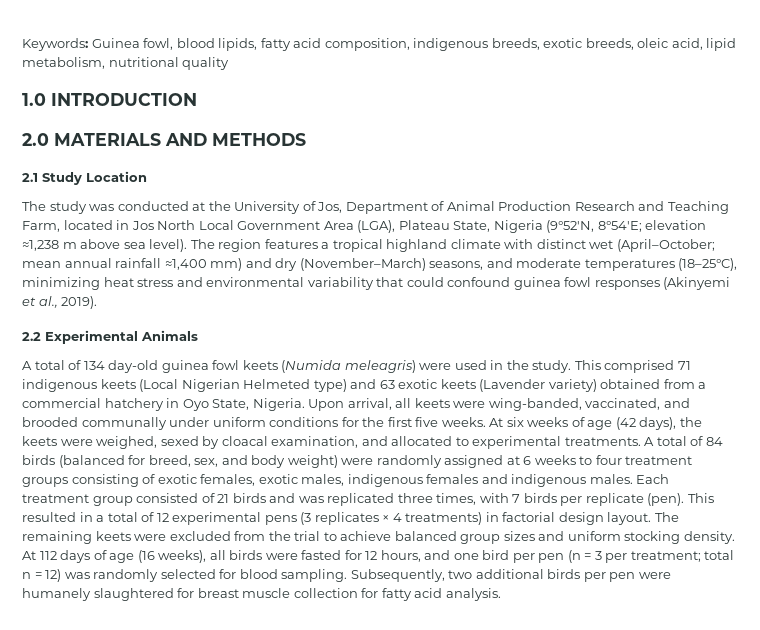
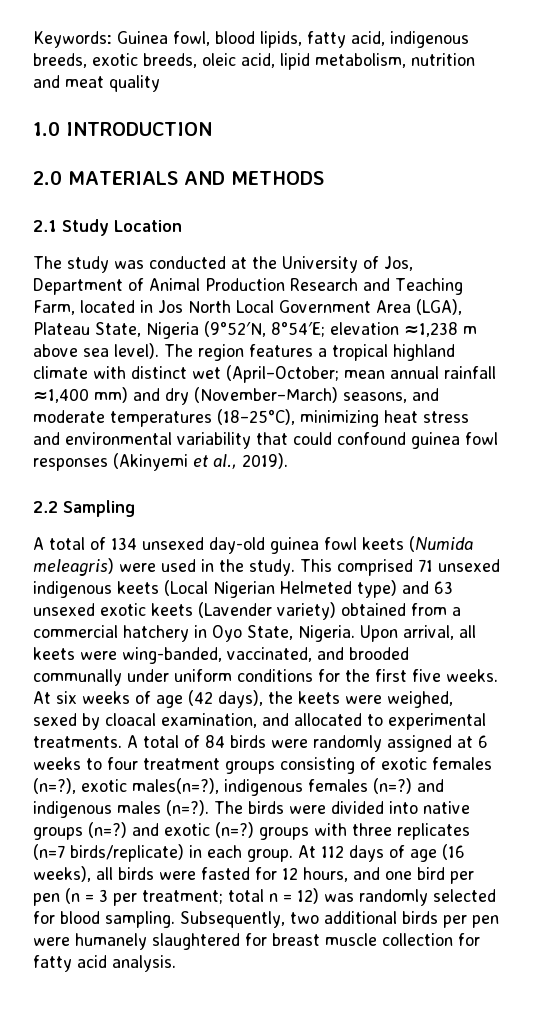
- Keywords: Guinea fowl, blood lipids, fatty acid composition, indigenous breeds, exotic breeds, oleic acid, lipid metabolism, nutritional quality
+ Keywords: Guinea fowl, blood lipids, fatty acid, indigenous breeds, exotic breeds, oleic acid, lipid metabolism, nutrition and meat quality
- 2.2 Experimental Animals
+ 2.2 Sampling
- A total of 134 day-old guinea fowl keets (Numida meleagris) were used in the study.
+ A total of 134 unsexed day-old guinea fowl keets (Numida meleagris) were used in the study.
- This comprised 71 indigenous keets (Local Nigerian Helmeted type) and 63 exotic keets (Lavender variety) obtained from a commercial hatchery in Oyo State, Nigeria.
+ This comprised 71 unsexed indigenous keets (Local Nigerian Helmeted type) and 63 unsexed exotic keets (Lavender variety) obtained from a commercial hatchery in Oyo State, Nigeria.
- A total of 84 birds (balanced for breed, sex, and body weight) were randomly assigned at 6 weeks to four treatment groups consisting of exotic females, exotic males, indigenous females and indigenous males. Each treatment group consisted of 21 birds and was replicated three times, with 7 birds per replicate (pen). This resulted in a total of 12 experimental pens (3 replicates × 4 treatments) in factorial design layout. The remaining keets were excluded from the trial to achieve balanced group sizes and uniform stocking density.
+ A total of 84 birds were randomly assigned at 6 weeks to four treatment groups consisting of exotic females (n=?), exotic males(n=?), indigenous females (n=?) and indigenous males (n=?). The birds were divided into native groups (n=?) and exotic (n=?) groups with three replicates (n=7 birds/replicate) in each group.

